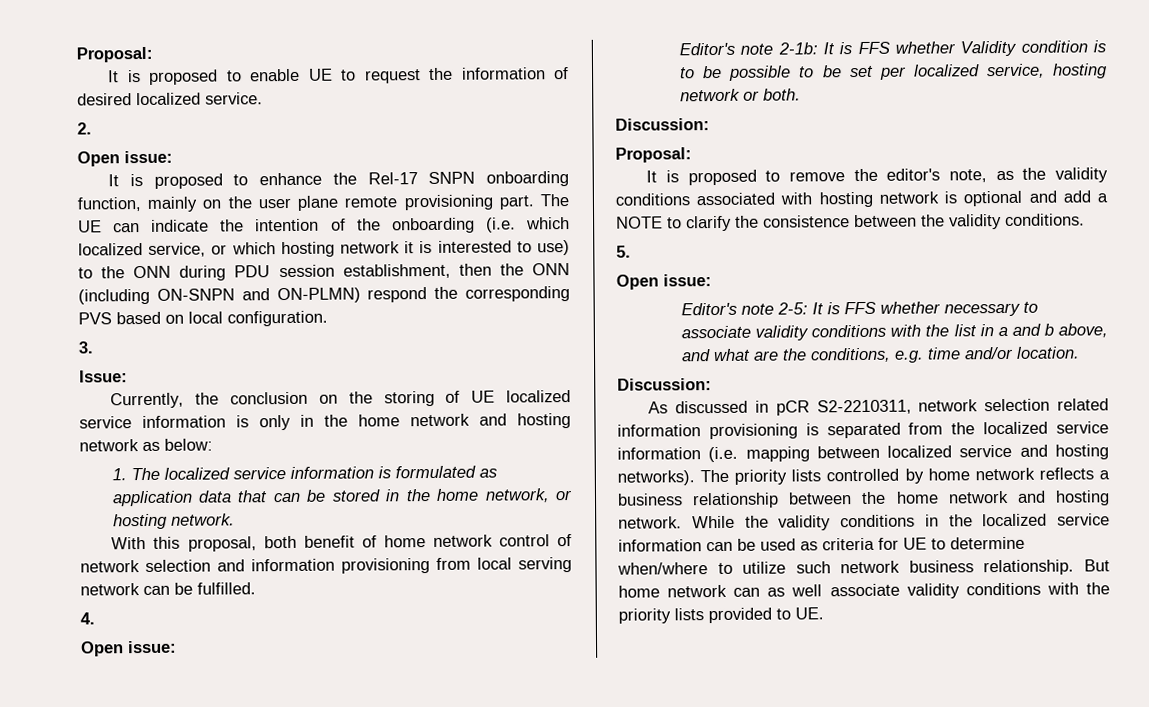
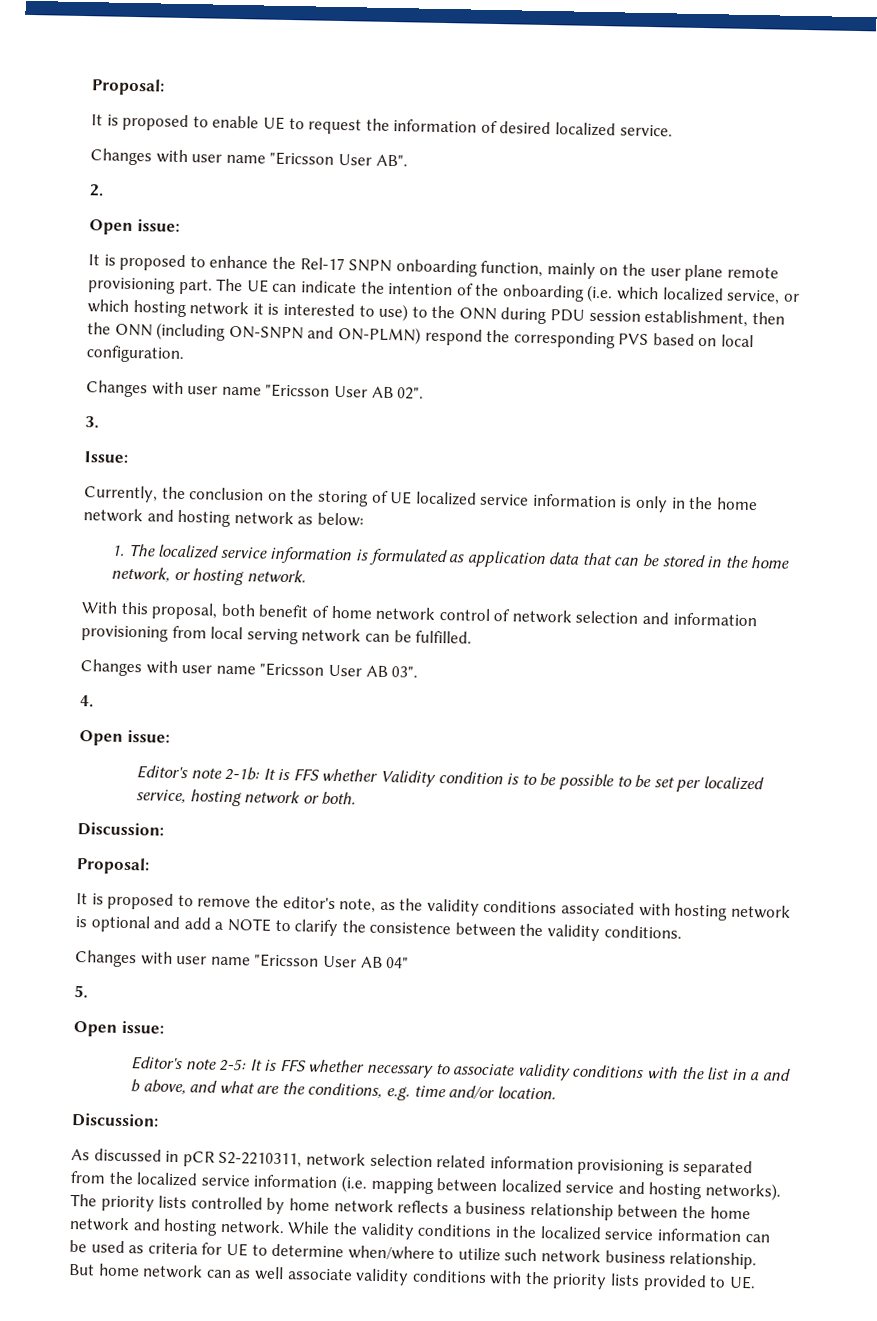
+ Changes with user name "Ericsson User AB".
+ Changes with user name "Ericsson User AB 02".
+ Changes with user name "Ericsson User AB 03".
+ Changes with user name "Ericsson User AB 04"

